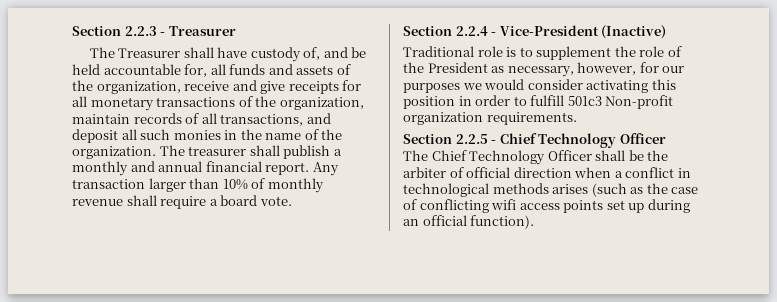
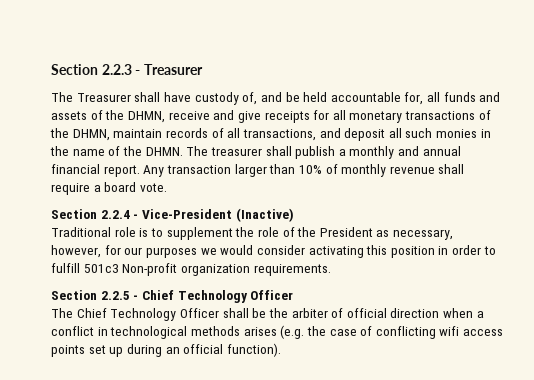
- The Treasurer shall have custody of, and be held accountable for, all funds and assets of the organization, receive and give receipts for all monetary transactions of the organization, maintain records of all transactions, and deposit all such monies in the name of the organization.
+ The Treasurer shall have custody of, and be held accountable for, all funds and assets of the DHMN, receive and give receipts for all monetary transactions of the DHMN, maintain records of all transactions, and deposit all such monies in the name of the DHMN.
- The Chief Technology Officer shall be the arbiter of official direction when a conflict in technological methods arises (such as the case of conflicting wifi access points set up during an official function).
+ The Chief Technology Officer shall be the arbiter of official direction when a conflict in technological methods arises (e.g. the case of conflicting wifi access points set up during an official function).

